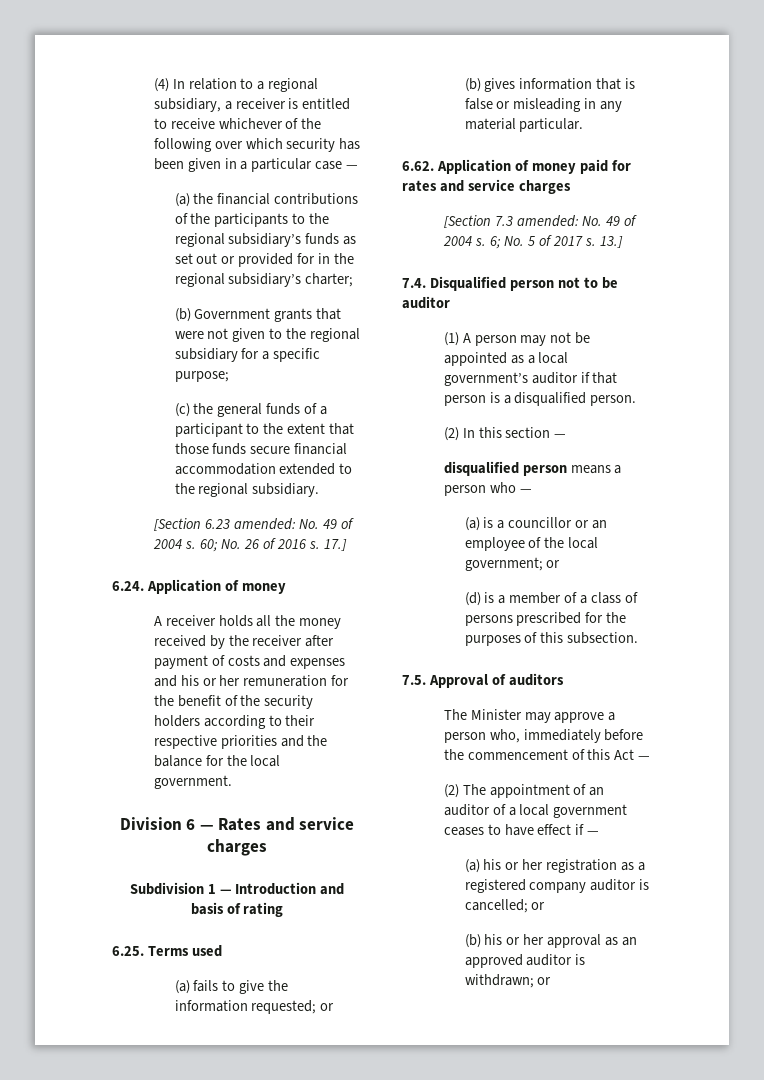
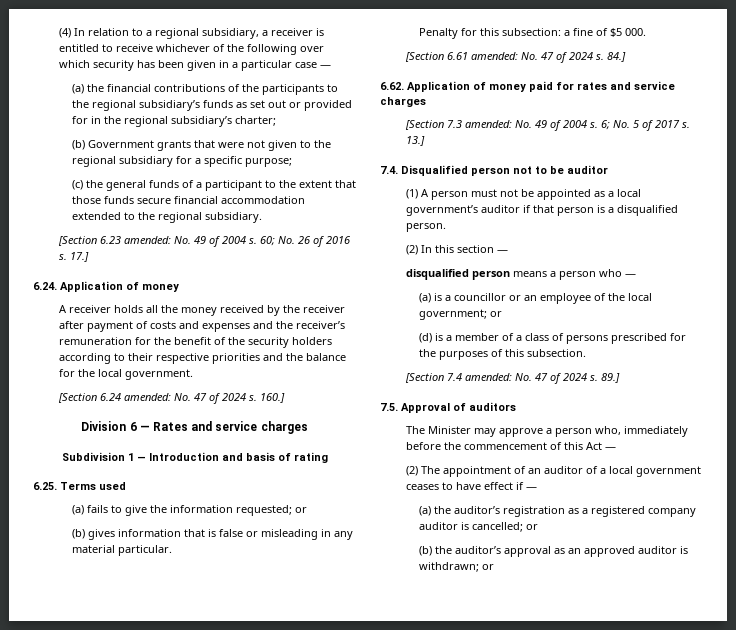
- A receiver holds all the money received by the receiver after payment of costs and expenses and his or her remuneration for the benefit of the security holders according to their respective priorities and the balance for the local government.
+ A receiver holds all the money received by the receiver after payment of costs and expenses and the receiver’s remuneration for the benefit of the security holders according to their respective priorities and the balance for the local government.
+ [Section 6.24 amended: No. 47 of 2024 s. 160.]
+ Penalty for this subsection: a fine of $5 000.
+ [Section 6.61 amended: No. 47 of 2024 s. 84.]
- (1) A person may not be appointed as a local government’s auditor if that person is a disqualified person.
+ (1) A person must not be appointed as a local government’s auditor if that person is a disqualified person.
+ [Section 7.4 amended: No. 47 of 2024 s. 89.]
- (a) his or her registration as a registered company auditor is cancelled; or
+ (a) the auditor’s registration as a registered company auditor is cancelled; or
- (b) his or her approval as an approved auditor is withdrawn; or
+ (b) the auditor’s approval as an approved auditor is withdrawn; or

